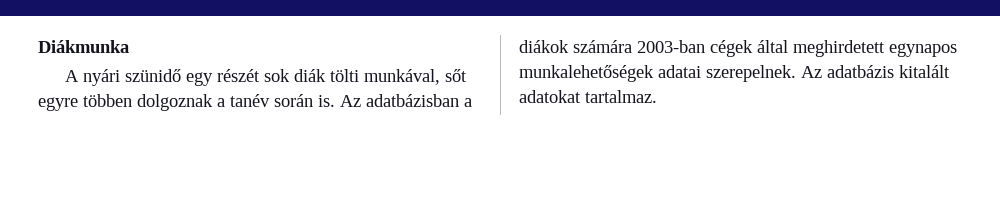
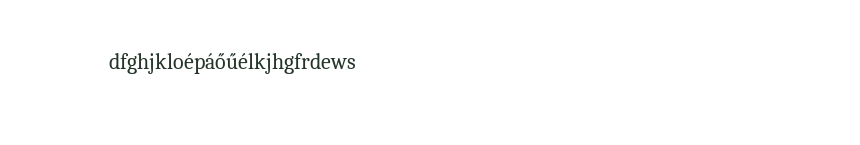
- Diákmunka
- A nyári szünidő egy részét sok diák tölti munkával, sőt egyre többen dolgoznak a tanév során is. Az adatbázisban a diákok számára 2003-ban cégek által meghirdetett egynapos munkalehetőségek adatai szerepelnek. Az adatbázis kitalált adatokat tartalmaz.
+ dfghjkloépáőűélkjhgfrdews

